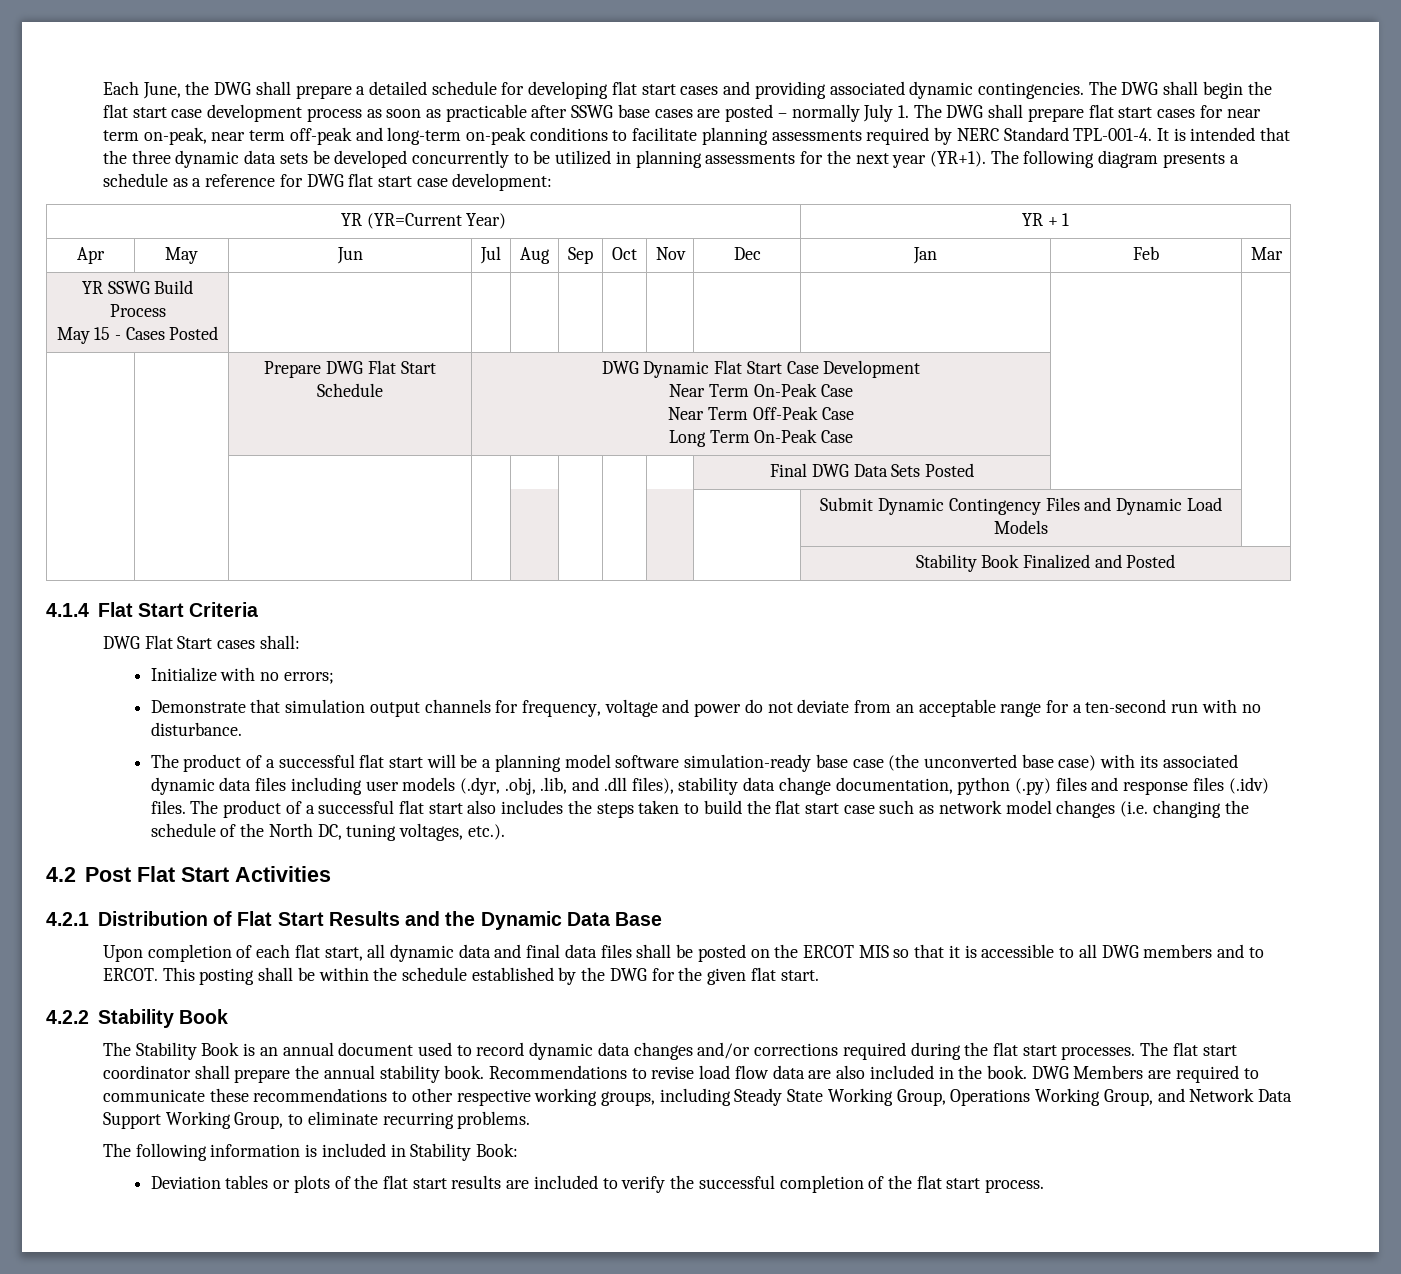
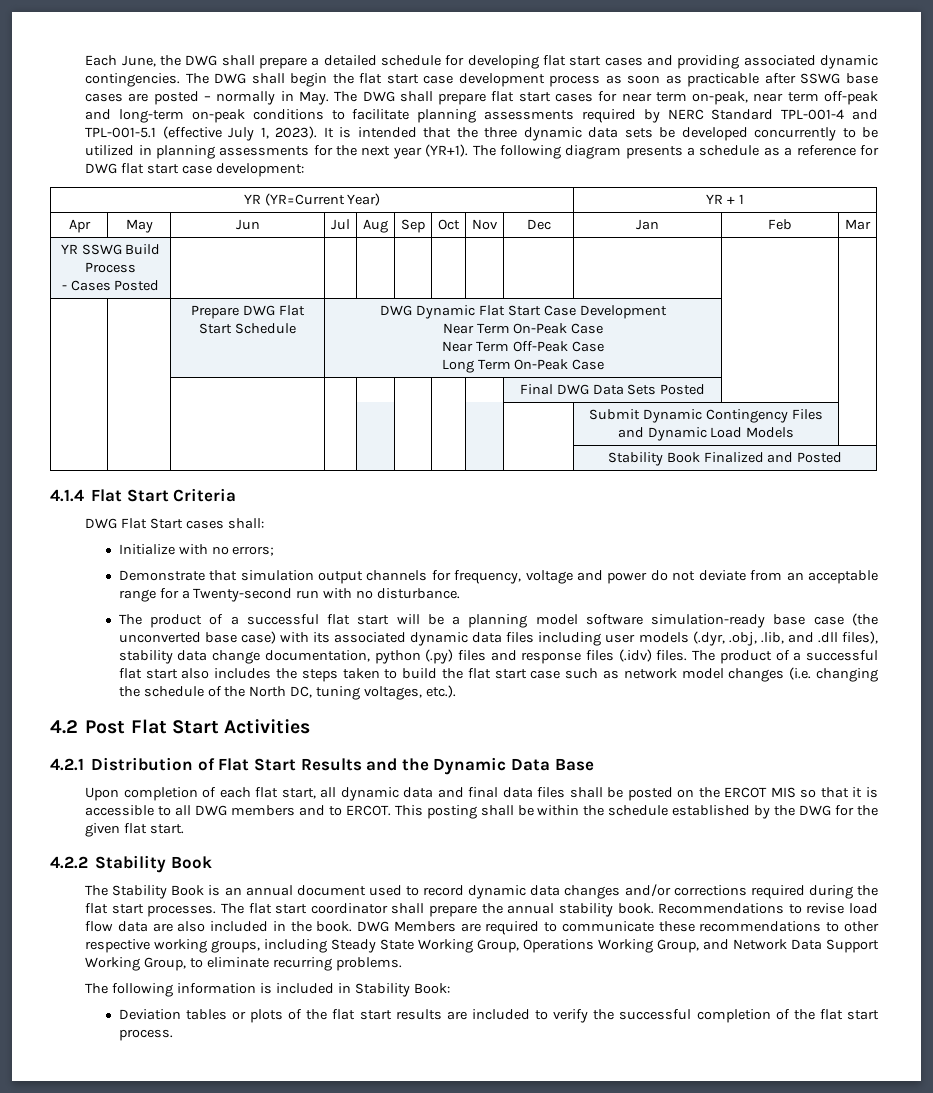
- The DWG shall begin the flat start case development process as soon as practicable after SSWG base cases are posted – normally July 1. The DWG shall prepare flat start cases for near term on-peak, near term off-peak and long-term on-peak conditions to facilitate planning assessments required by NERC Standard TPL-001-4.
+ The DWG shall begin the flat start case development process as soon as practicable after SSWG base cases are posted – normally in May. The DWG shall prepare flat start cases for near term on-peak, near term off-peak and long-term on-peak conditions to facilitate planning assessments required by NERC Standard TPL-001-4 and TPL-001-5.1 (effective July 1, 2023).
  YR SSWG Build Process
- May 15 - Cases Posted | | | | | | | | | |
+ - Cases Posted | | | | | | | | | |
- Demonstrate that simulation output channels for frequency, voltage and power do not deviate from an acceptable range for a ten-second run with no disturbance.
+ Demonstrate that simulation output channels for frequency, voltage and power do not deviate from an acceptable range for a Twenty-second run with no disturbance.

